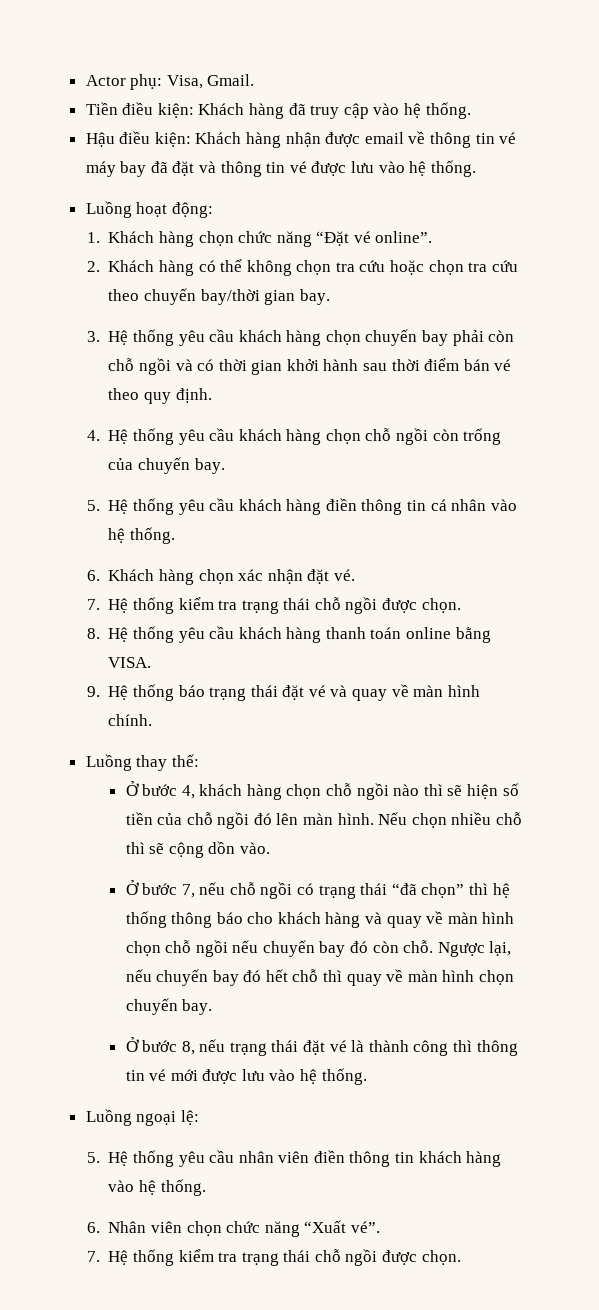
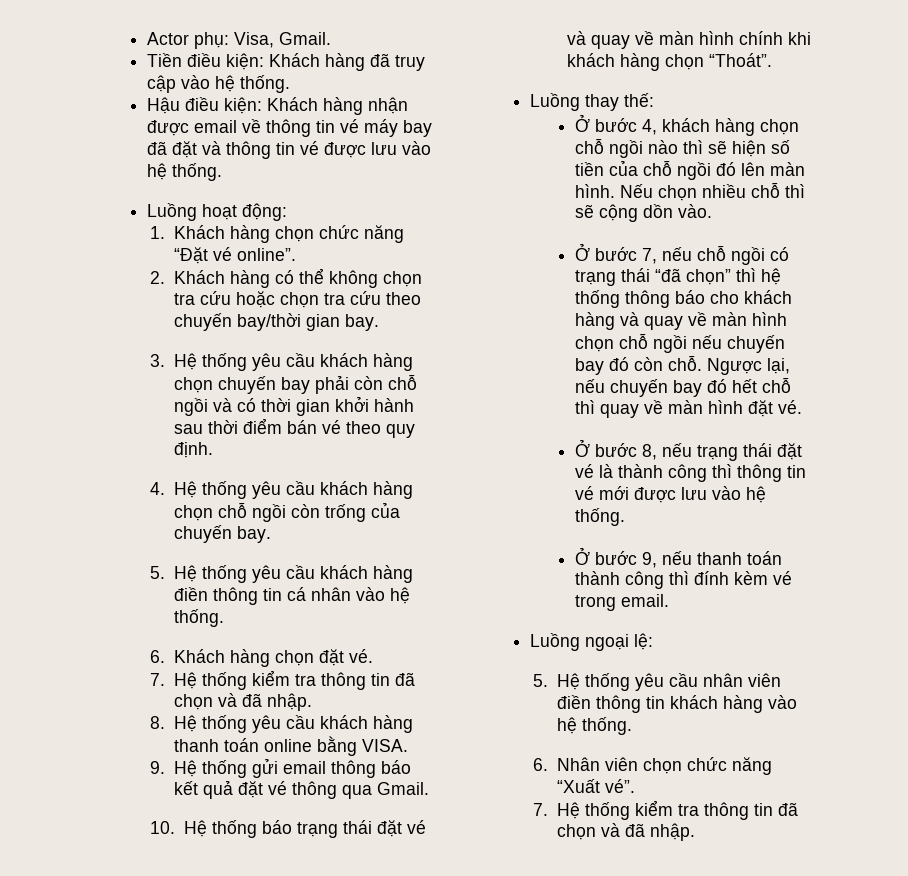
- 6. Khách hàng chọn xác nhận đặt vé.
- 7. Hệ thống kiểm tra trạng thái chỗ ngồi được chọn.
+ 6. Khách hàng chọn đặt vé.
+ 7. Hệ thống kiểm tra thông tin đã chọn và đã nhập.
- 9. Hệ thống báo trạng thái đặt vé và quay về màn hình chính.
+ 9. Hệ thống gửi email thông báo kết quả đặt vé thông qua Gmail.
+ 10. Hệ thống báo trạng thái đặt vé và quay về màn hình chính khi khách hàng chọn “Thoát”.
- Ngược lại, nếu chuyến bay đó hết chỗ thì quay về màn hình chọn chuyến bay.
+ Ngược lại, nếu chuyến bay đó hết chỗ thì quay về màn hình đặt vé.
+ Ở bước 9, nếu thanh toán thành công thì đính kèm vé trong email.
  6. Nhân viên chọn chức năng “Xuất vé”.
- 7. Hệ thống kiểm tra trạng thái chỗ ngồi được chọn.
+ 7. Hệ thống kiểm tra thông tin đã chọn và đã nhập.

